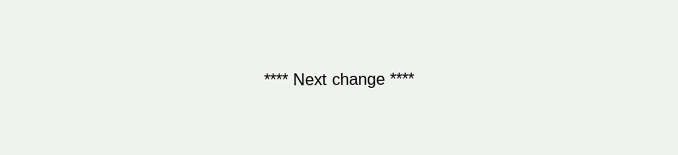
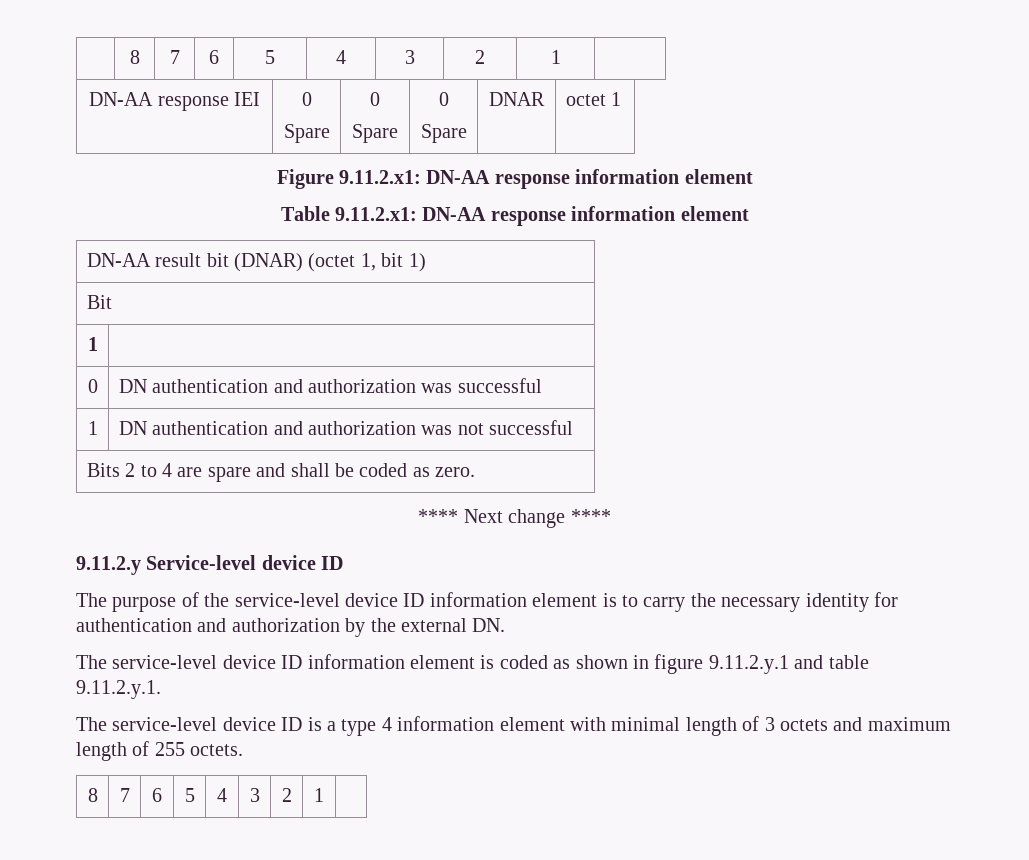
+ | 8 | 7 | 6 | 5 | 4 | 3 | 2 | 1 |
+ DN-AA response IEI | 0
+ Spare | 0
+ Spare | 0
+ Spare | DNAR | octet 1
+ Figure 9.11.2.x1: DN-AA response information element
+ Table 9.11.2.x1: DN-AA response information element
+ DN-AA result bit (DNAR) (octet 1, bit 1)
+ Bit
+ 1 |
+ 0 | DN authentication and authorization was successful
+ 1 | DN authentication and authorization was not successful
+ Bits 2 to 4 are spare and shall be coded as zero.
  **** Next change ****
+ 9.11.2.y Service-level device ID
+ The purpose of the service-level device ID information element is to carry the necessary identity for authentication and authorization by the external DN.
+ The service-level device ID information element is coded as shown in figure 9.11.2.y.1 and table 9.11.2.y.1.
+ The service-level device ID is a type 4 information element with minimal length of 3 octets and maximum length of 255 octets.
+ 8 | 7 | 6 | 5 | 4 | 3 | 2 | 1 |

